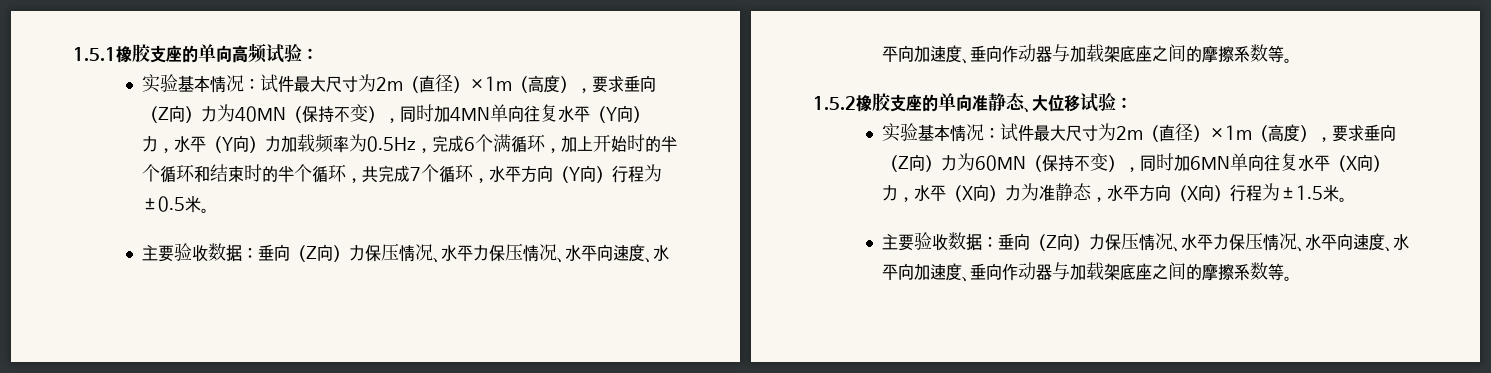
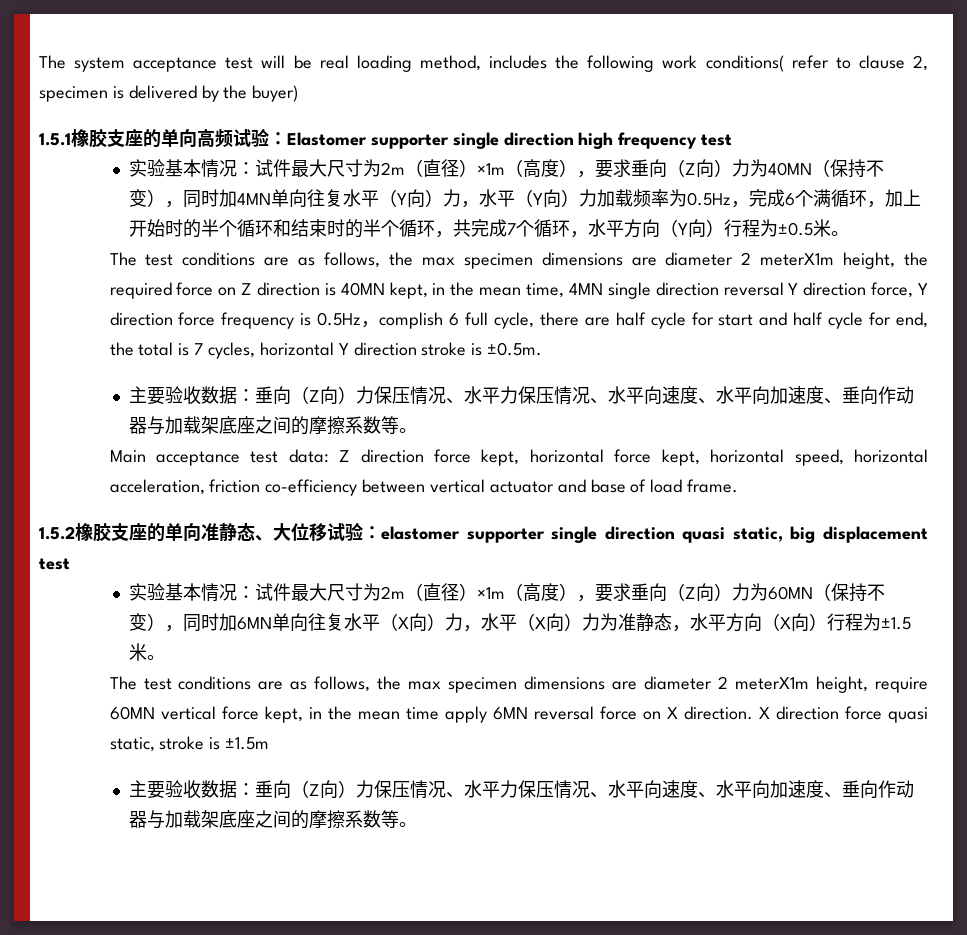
+ The system acceptance test will be real loading method, includes the following work conditions( refer to clause 2, specimen is delivered by the buyer)
- 1.5.1橡胶支座的单向高频试验：
+ 1.5.1橡胶支座的单向高频试验：Elastomer supporter single direction high frequency test
+ The test conditions are as follows, the max specimen dimensions are diameter 2 meterX1m height, the required force on Z direction is 40MN kept, in the mean time, 4MN single direction reversal Y direction force, Y direction force frequency is 0.5Hz，complish 6 full cycle, there are half cycle for start and half cycle for end, the total is 7 cycles, horizontal Y direction stroke is ±0.5m.
+ Main acceptance test data: Z direction force kept, horizontal force kept, horizontal speed, horizontal acceleration, friction co-efficiency between vertical actuator and base of load frame.
- 1.5.2橡胶支座的单向准静态、大位移试验：
+ 1.5.2橡胶支座的单向准静态、大位移试验：elastomer supporter single direction quasi static, big displacement test
+ The test conditions are as follows, the max specimen dimensions are diameter 2 meterX1m height, require 60MN vertical force kept, in the mean time apply 6MN reversal force on X direction. X direction force quasi static, stroke is ±1.5m

